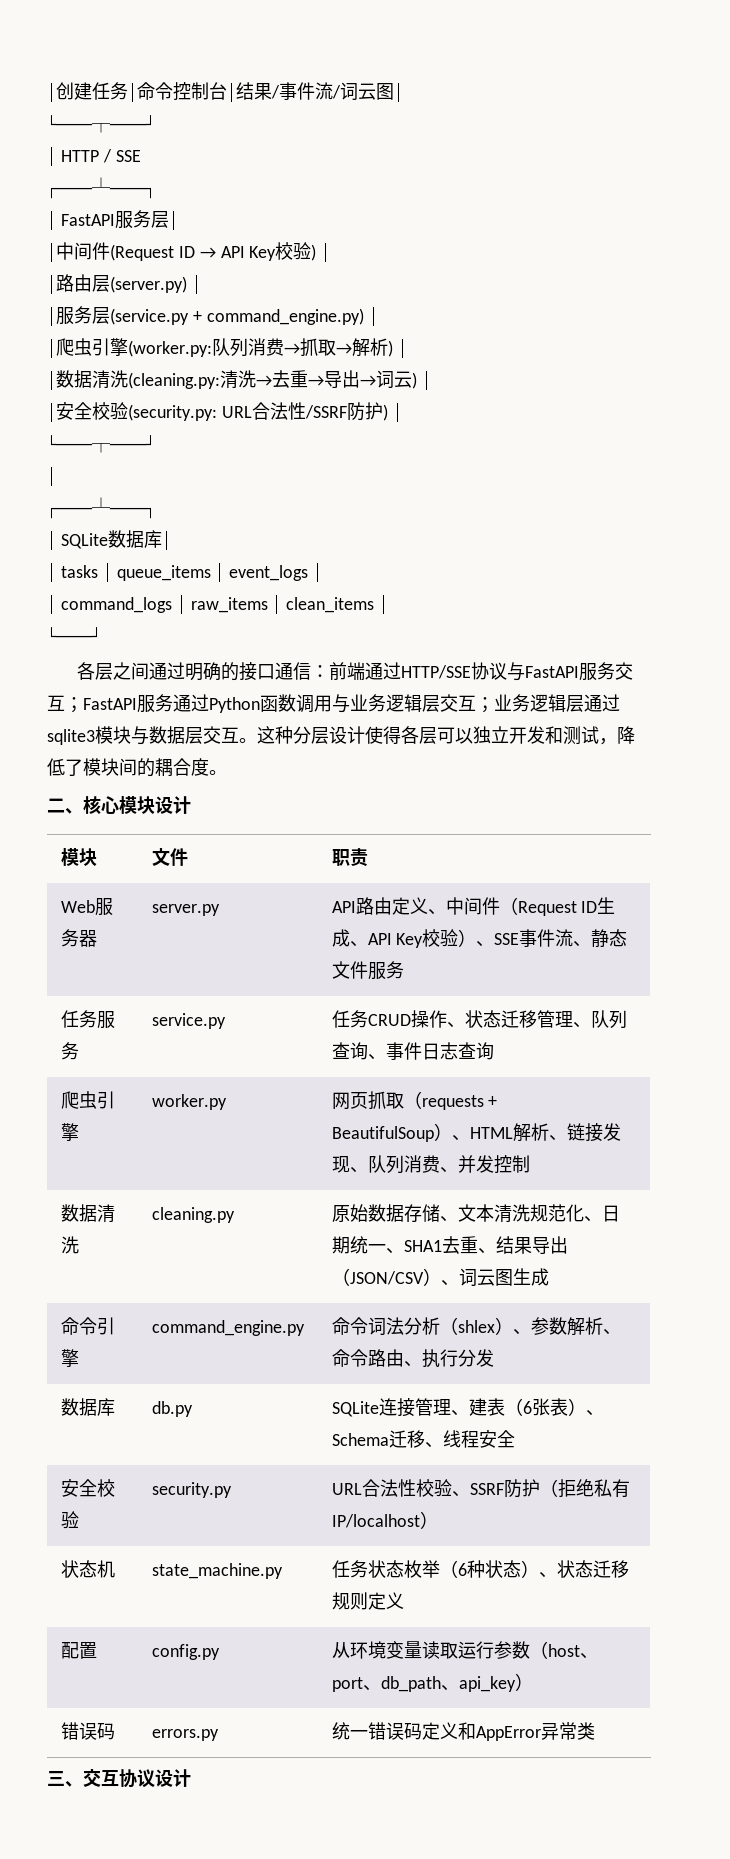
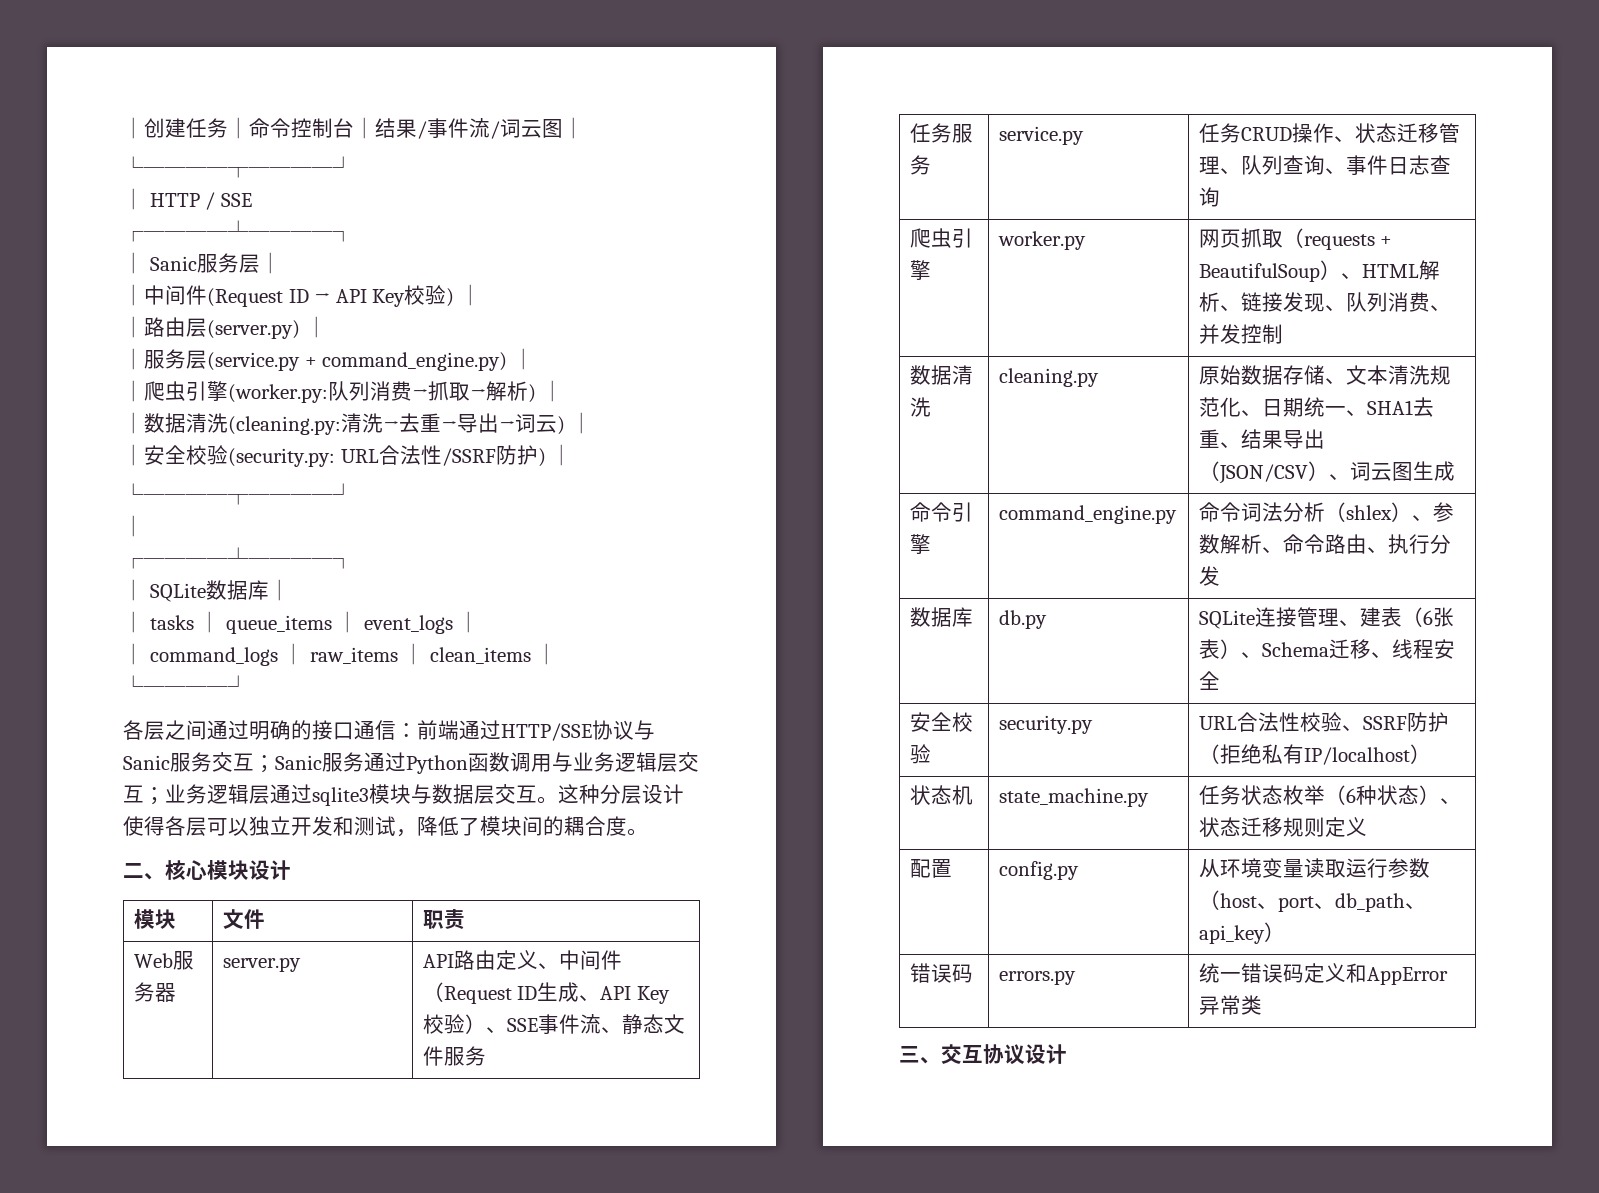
- │ FastAPI服务层│
+ │ Sanic服务层│
- 各层之间通过明确的接口通信：前端通过HTTP/SSE协议与FastAPI服务交互；FastAPI服务通过Python函数调用与业务逻辑层交互；业务逻辑层通过sqlite3模块与数据层交互。
+ 各层之间通过明确的接口通信：前端通过HTTP/SSE协议与Sanic服务交互；Sanic服务通过Python函数调用与业务逻辑层交互；业务逻辑层通过sqlite3模块与数据层交互。

